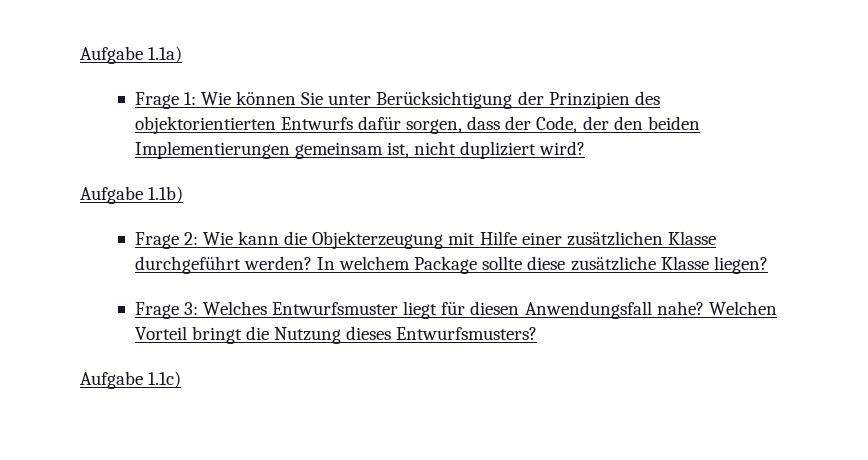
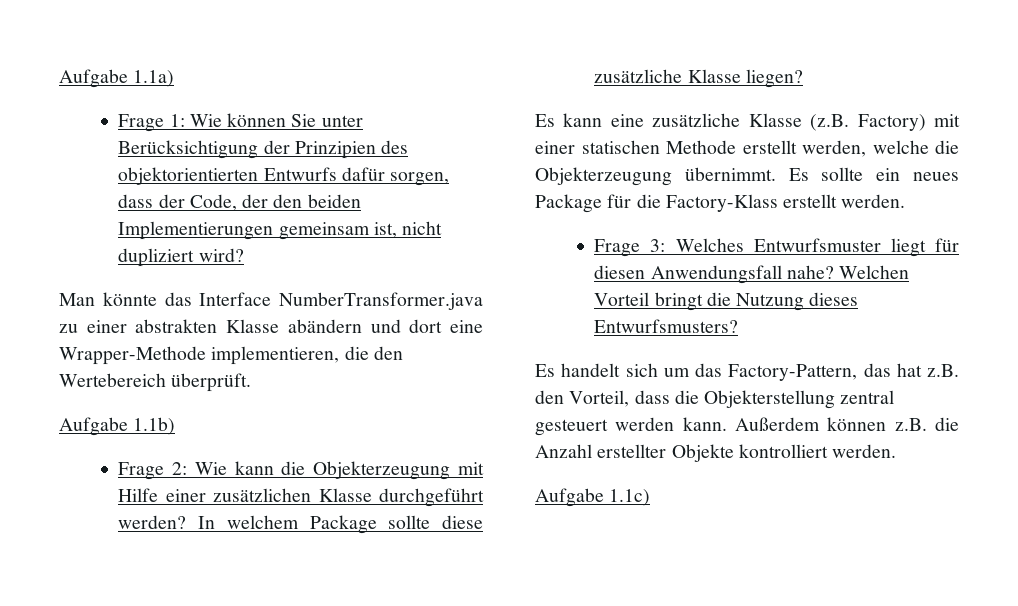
+ Man könnte das Interface NumberTransformer.java zu einer abstrakten Klasse abändern und dort eine Wrapper-Methode implementieren, die den Wertebereich überprüft.
+ Es kann eine zusätzliche Klasse (z.B. Factory) mit einer statischen Methode erstellt werden, welche die Objekterzeugung übernimmt. Es sollte ein neues Package für die Factory-Klass erstellt werden.
+ Es handelt sich um das Factory-Pattern, das hat z.B. den Vorteil, dass die Objekterstellung zentral gesteuert werden kann. Außerdem können z.B. die Anzahl erstellter Objekte kontrolliert werden.

